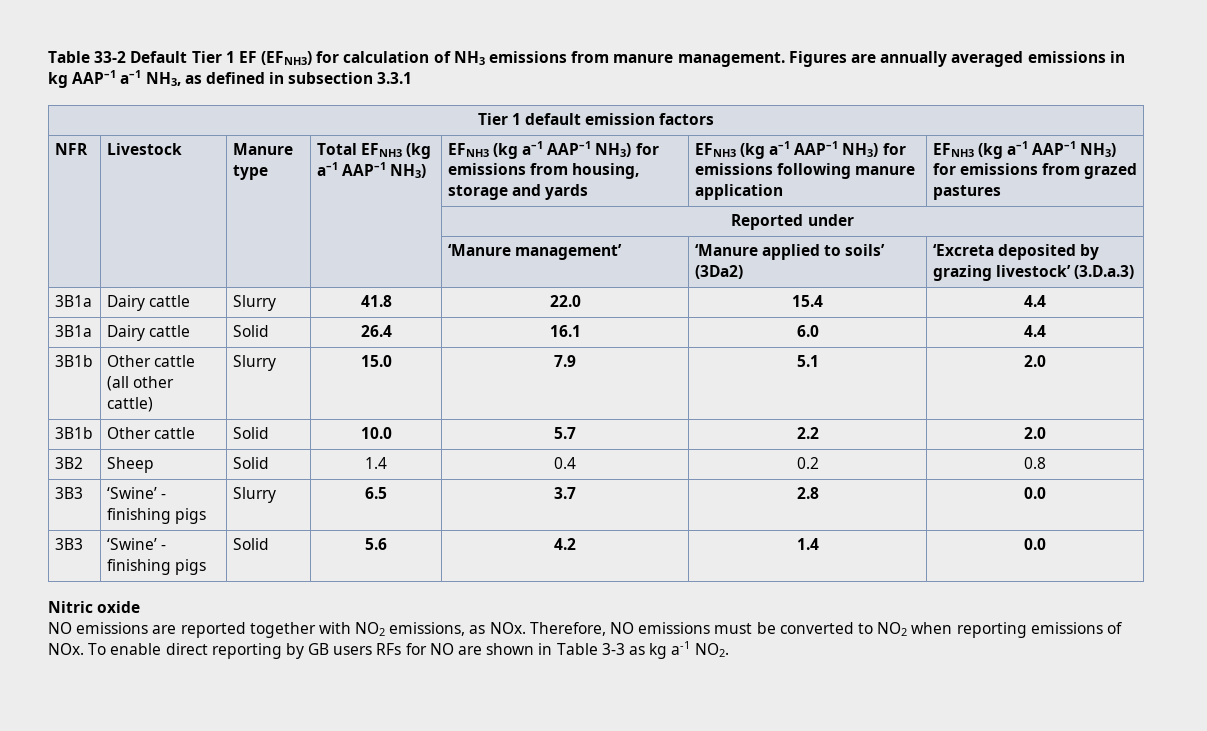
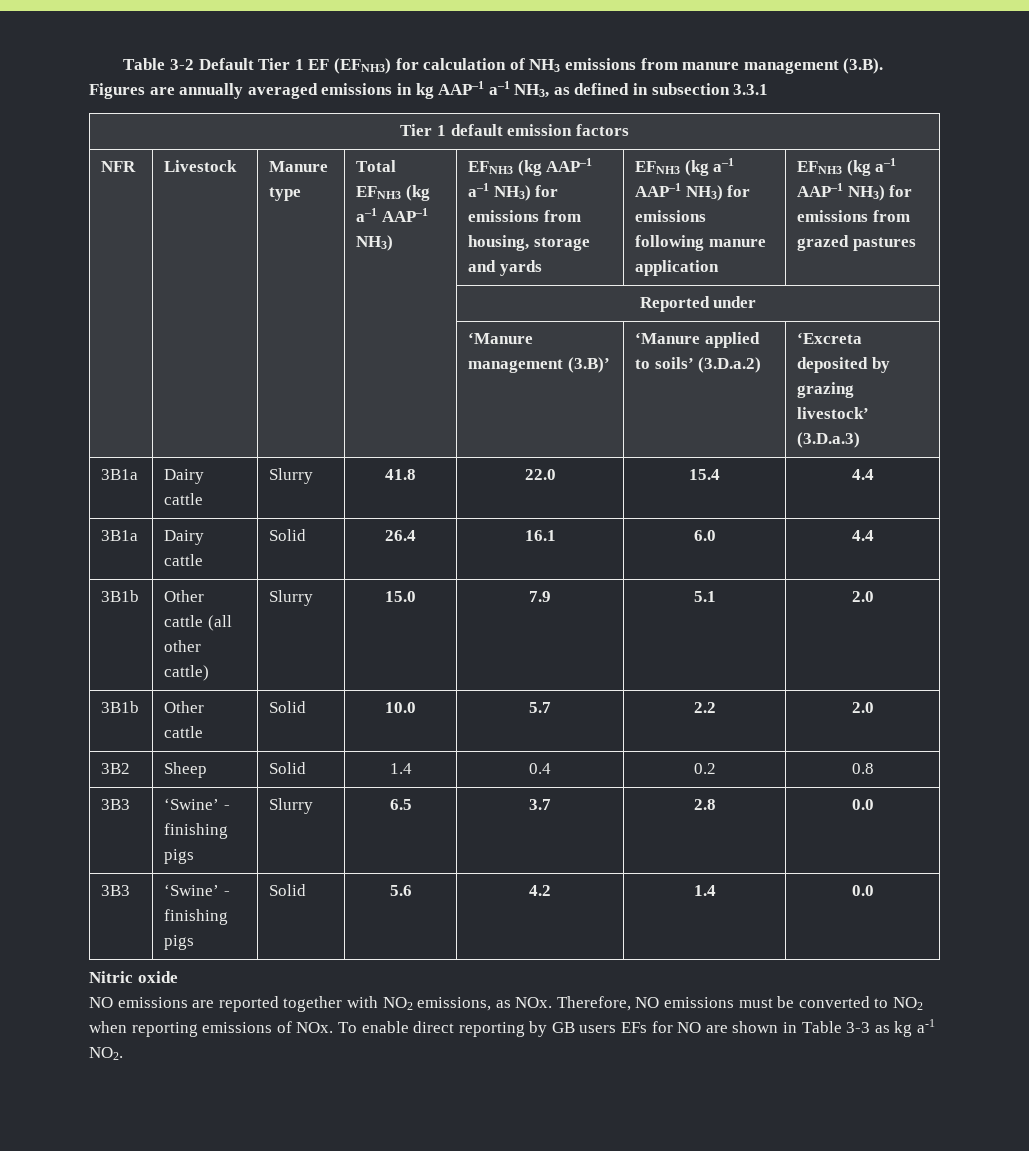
- Table 33-2 Default Tier 1 EF (EFNH3) for calculation of NH3 emissions from manure management. Figures are annually averaged emissions in kg AAP–1 a–1 NH3, as defined in subsection 3.3.1
+ Table 3-2 Default Tier 1 EF (EFNH3) for calculation of NH3 emissions from manure management (3.B). Figures are annually averaged emissions in kg AAP–1 a–1 NH3, as defined in subsection 3.3.1
- EFNH3 (kg a–1 AAP–1 NH3) for emissions from housing, storage and yards
+ EFNH3 (kg AAP–1 a–1 NH3) for emissions from housing, storage and yards
- | | | | ‘Manure management’ | ‘Manure applied to soils’ (3Da2) | ‘Excreta deposited by grazing livestock’ (3.D.a.3)
+ | | | | ‘Manure management (3.B)’ | ‘Manure applied to soils’ (3.D.a.2) | ‘Excreta deposited by grazing livestock’ (3.D.a.3)
- NO emissions are reported together with NO2 emissions, as NOx. Therefore, NO emissions must be converted to NO2 when reporting emissions of NOx. To enable direct reporting by GB users RFs for NO are shown in Table 3-3 as kg a-1 NO2.
+ NO emissions are reported together with NO2 emissions, as NOx. Therefore, NO emissions must be converted to NO2 when reporting emissions of NOx. To enable direct reporting by GB users EFs for NO are shown in Table 3-3 as kg a-1 NO2.

